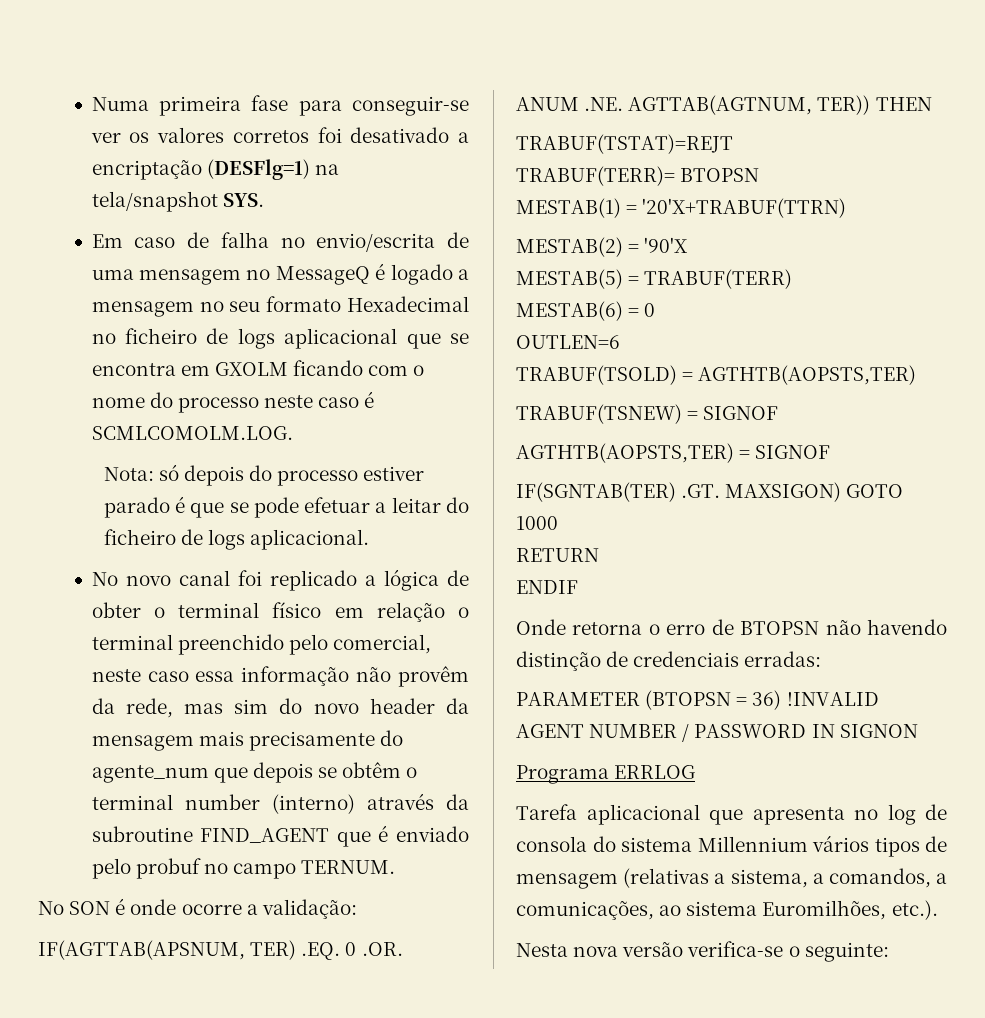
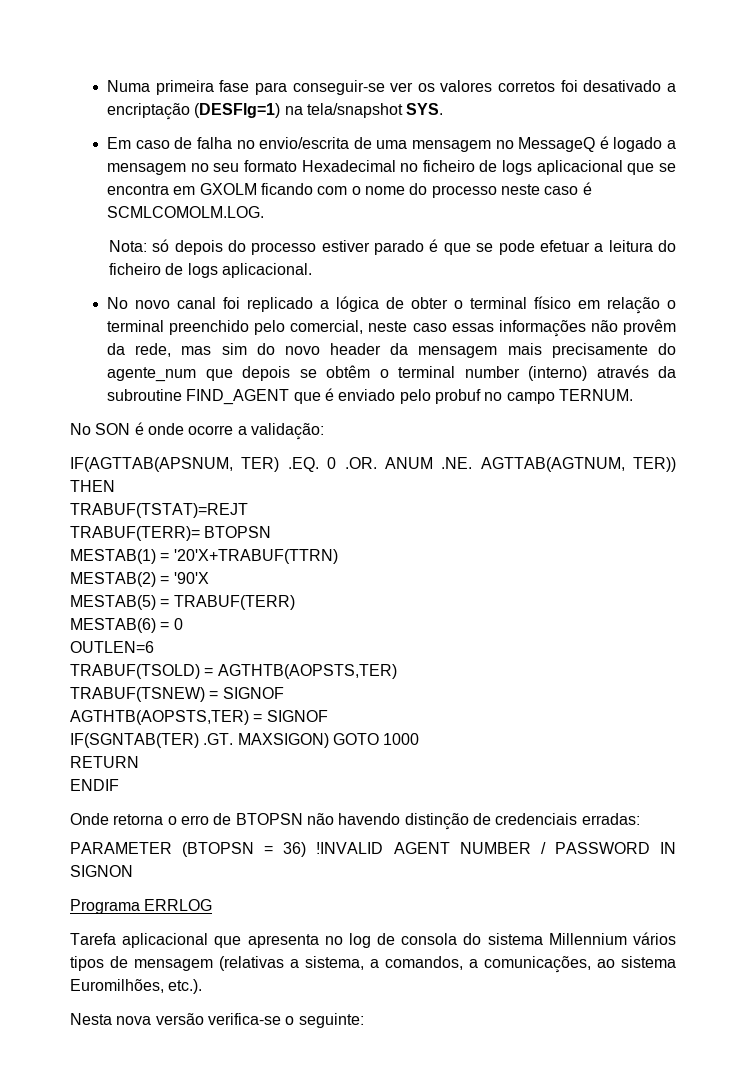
- Nota: só depois do processo estiver parado é que se pode efetuar a leitar do ficheiro de logs aplicacional.
+ Nota: só depois do processo estiver parado é que se pode efetuar a leitura do ficheiro de logs aplicacional.
- No novo canal foi replicado a lógica de obter o terminal físico em relação o terminal preenchido pelo comercial, neste caso essa informação não provêm da rede, mas sim do novo header da mensagem mais precisamente do agente_num que depois se obtêm o terminal number (interno) através da subroutine FIND_AGENT que é enviado pelo probuf no campo TERNUM.
+ No novo canal foi replicado a lógica de obter o terminal físico em relação o terminal preenchido pelo comercial, neste caso essas informações não provêm da rede, mas sim do novo header da mensagem mais precisamente do agente_num que depois se obtêm o terminal number (interno) através da subroutine FIND_AGENT que é enviado pelo probuf no campo TERNUM.

